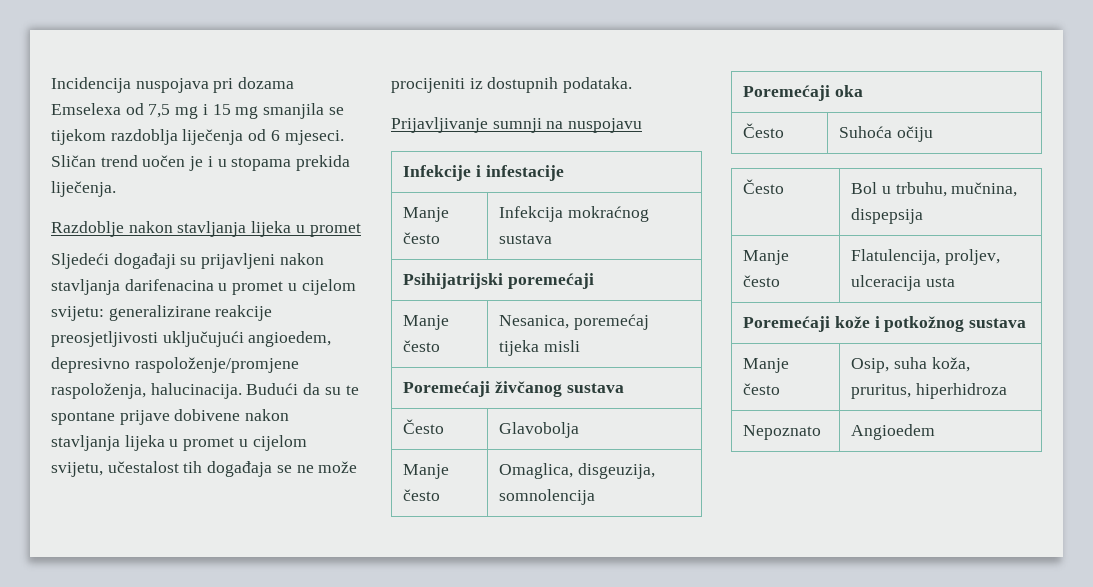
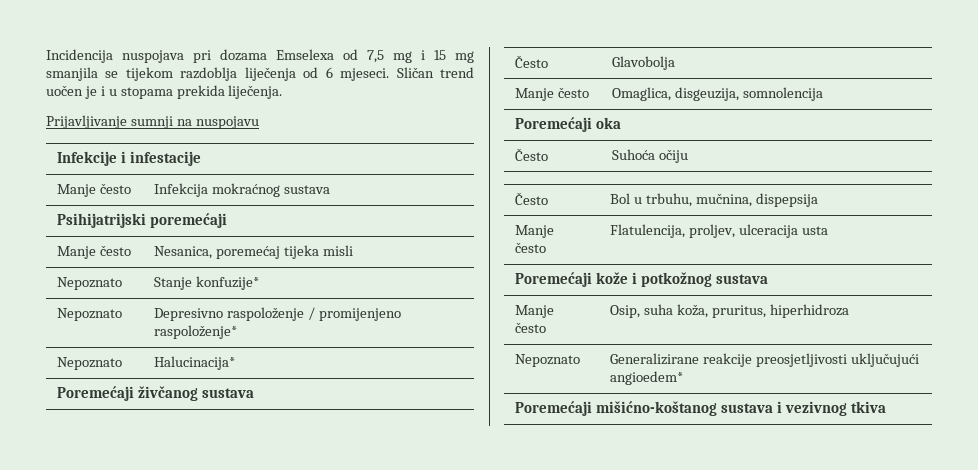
- Razdoblje nakon stavljanja lijeka u promet
- Sljedeći događaji su prijavljeni nakon stavljanja darifenacina u promet u cijelom svijetu: generalizirane reakcije preosjetljivosti uključujući angioedem, depresivno raspoloženje/promjene raspoloženja, halucinacija. Budući da su te spontane prijave dobivene nakon stavljanja lijeka u promet u cijelom svijetu, učestalost tih događaja se ne može procijeniti iz dostupnih podataka.
+ Nepoznato | Stanje konfuzije*
+ Nepoznato | Depresivno raspoloženje / promijenjeno raspoloženje*
+ Nepoznato | Halucinacija*
- Nepoznato | Angioedem
+ Nepoznato | Generalizirane reakcije preosjetljivosti uključujući angioedem*
+ Poremećaji mišićno-koštanog sustava i vezivnog tkiva

